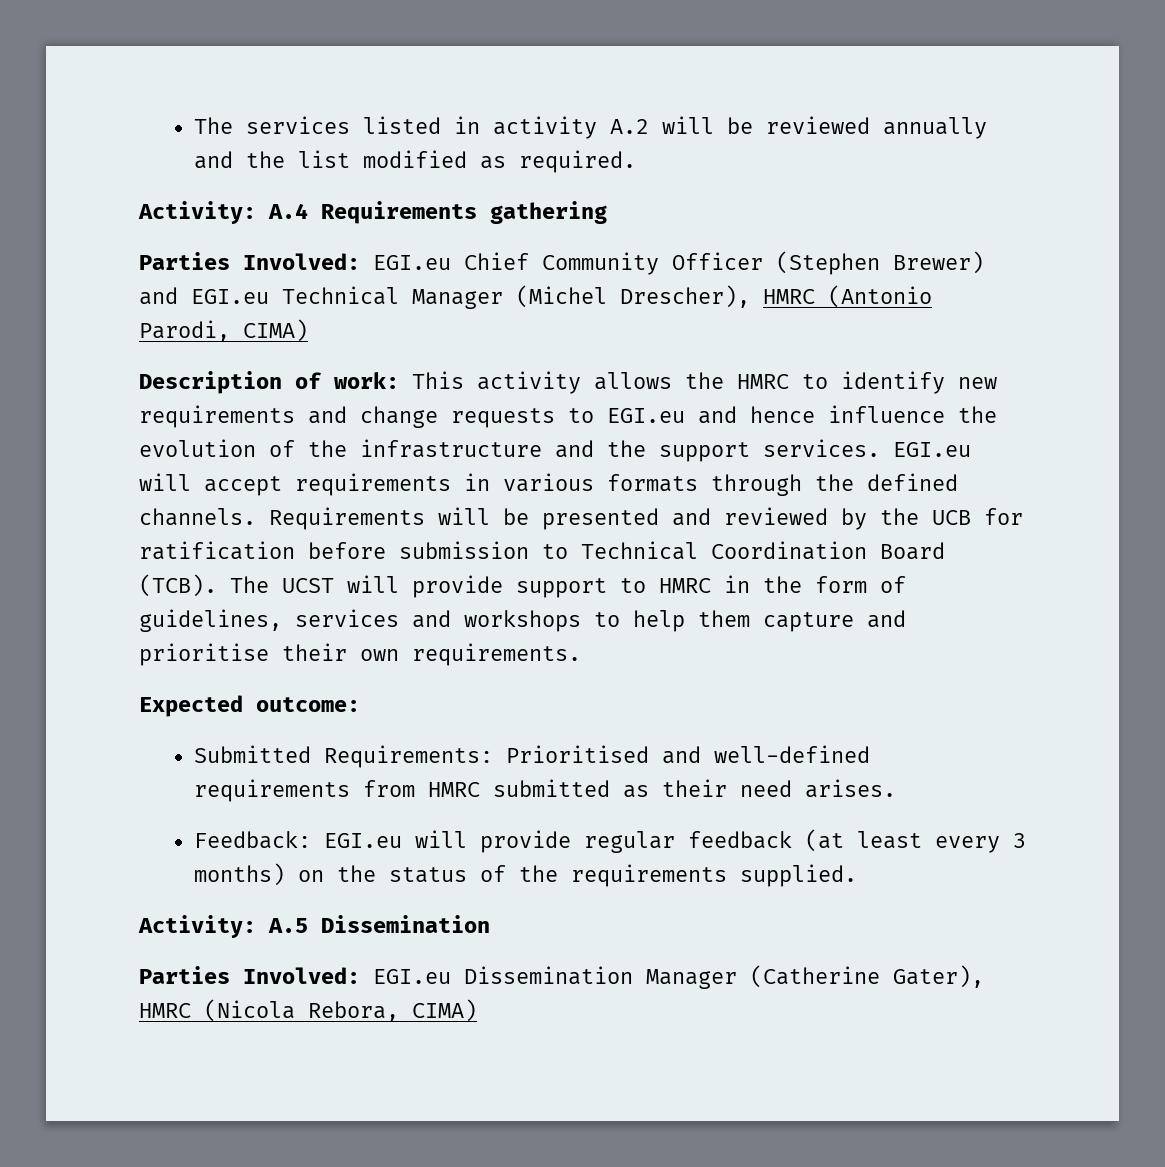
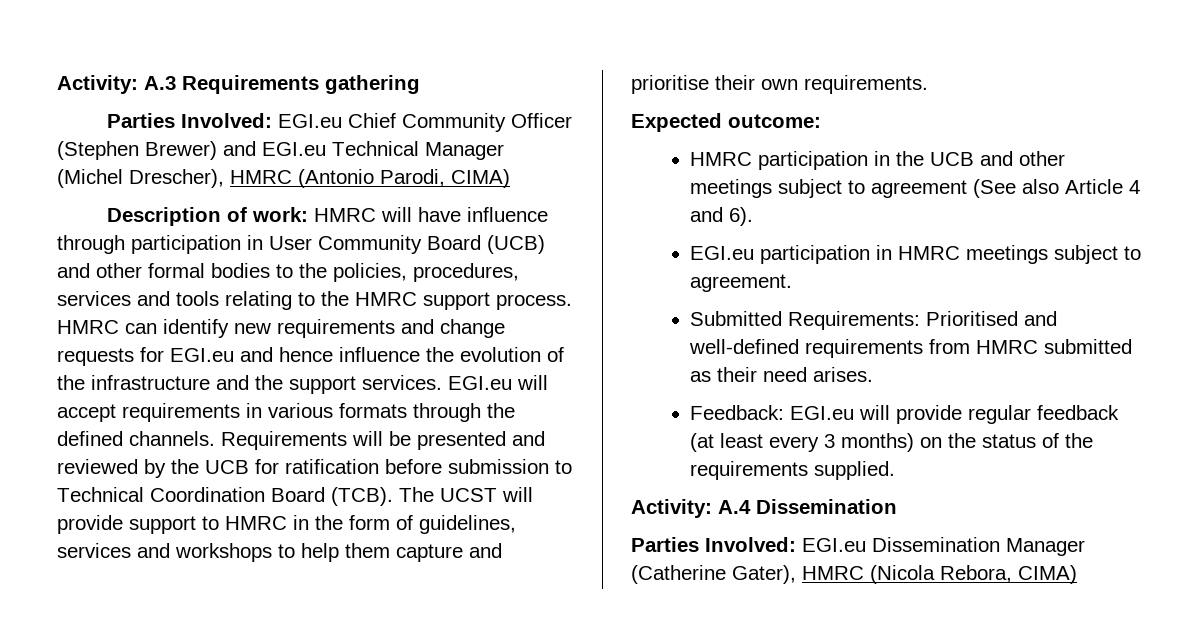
- The services listed in activity A.2 will be reviewed annually and the list modified as required.
- Activity: A.4 Requirements gathering
+ Activity: A.3 Requirements gathering
- Description of work: This activity allows the HMRC to identify new requirements and change requests to EGI.eu and hence influence the evolution of the infrastructure and the support services.
+ Description of work: HMRC will have influence through participation in User Community Board (UCB) and other formal bodies to the policies, procedures, services and tools relating to the HMRC support process. HMRC can identify new requirements and change requests for EGI.eu and hence influence the evolution of the infrastructure and the support services.
+ HMRC participation in the UCB and other meetings subject to agreement (See also Article 4 and 6).
+ EGI.eu participation in HMRC meetings subject to agreement.
- Activity: A.5 Dissemination
+ Activity: A.4 Dissemination

